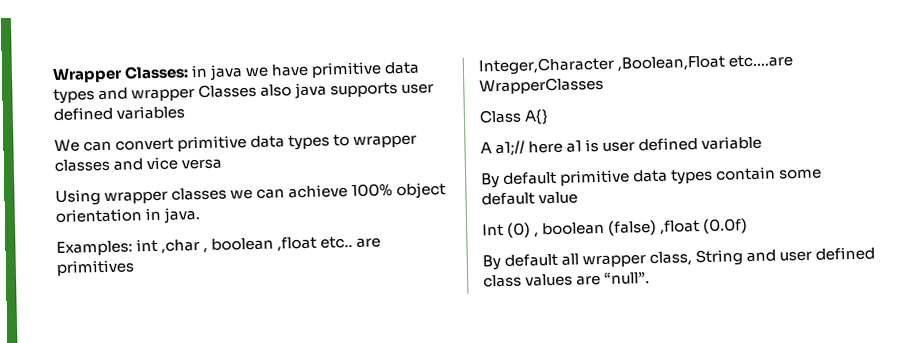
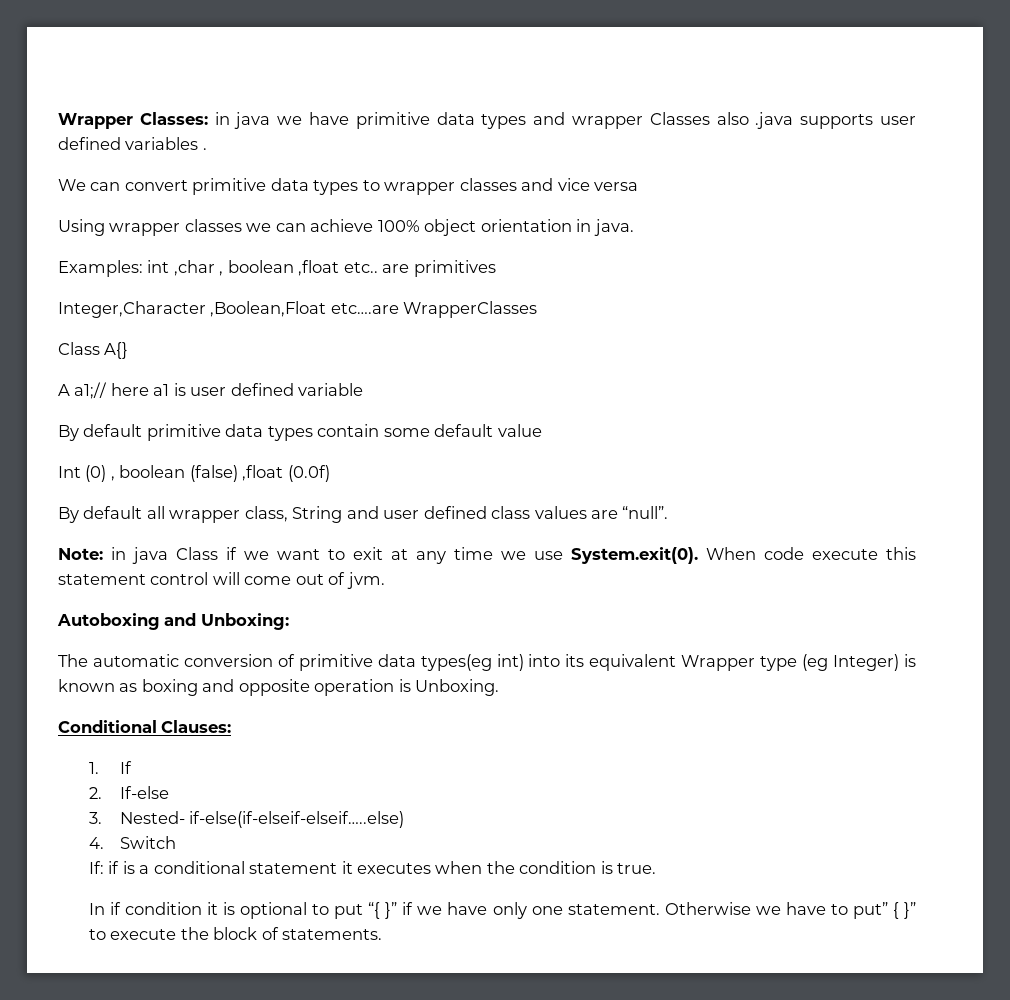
- Wrapper Classes: in java we have primitive data types and wrapper Classes also java supports user defined variables
+ Wrapper Classes: in java we have primitive data types and wrapper Classes also .java supports user defined variables .
+ Note: in java Class if we want to exit at any time we use System.exit(0). When code execute this statement control will come out of jvm.
+ Autoboxing and Unboxing:
+ The automatic conversion of primitive data types(eg int) into its equivalent Wrapper type (eg Integer) is known as boxing and opposite operation is Unboxing.
+ Conditional Clauses:
+ 1. If
+ 2. If-else
+ 3. Nested- if-else(if-elseif-elseif…..else)
+ 4. Switch
+ If: if is a conditional statement it executes when the condition is true.
+ In if condition it is optional to put “{ }” if we have only one statement. Otherwise we have to put” { }” to execute the block of statements.

